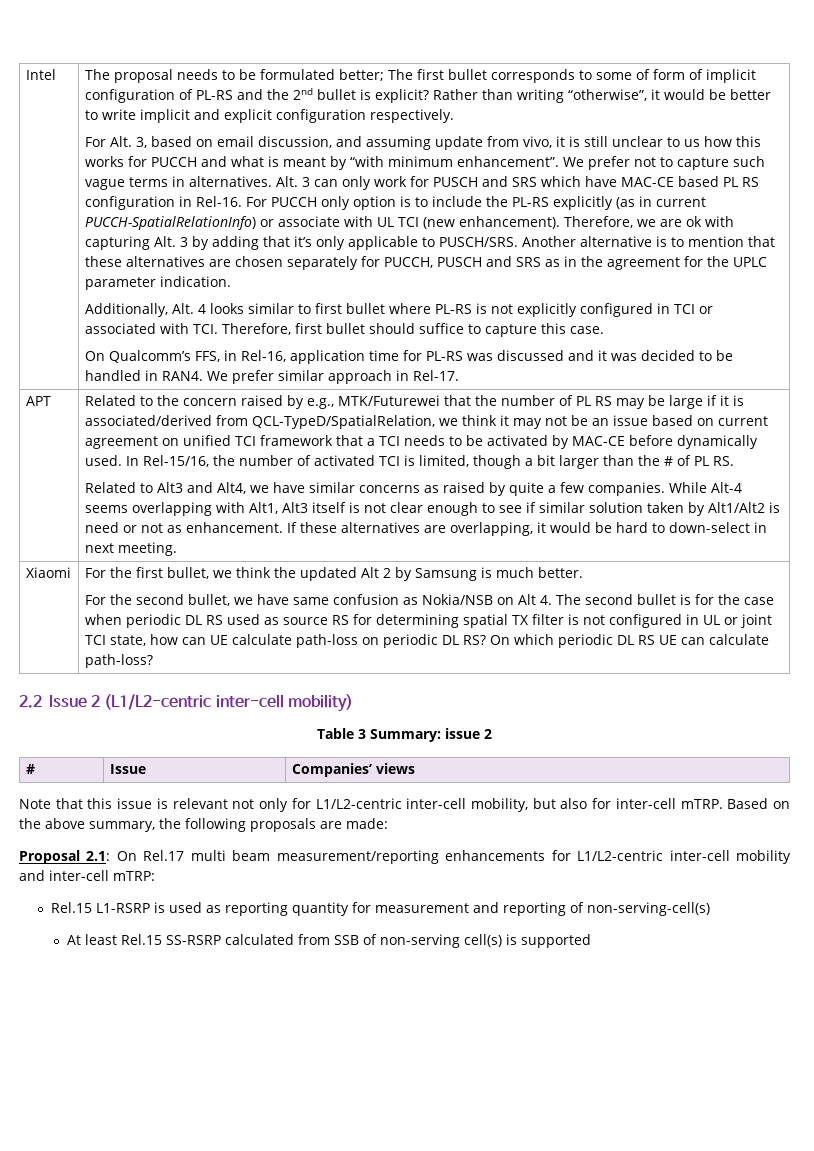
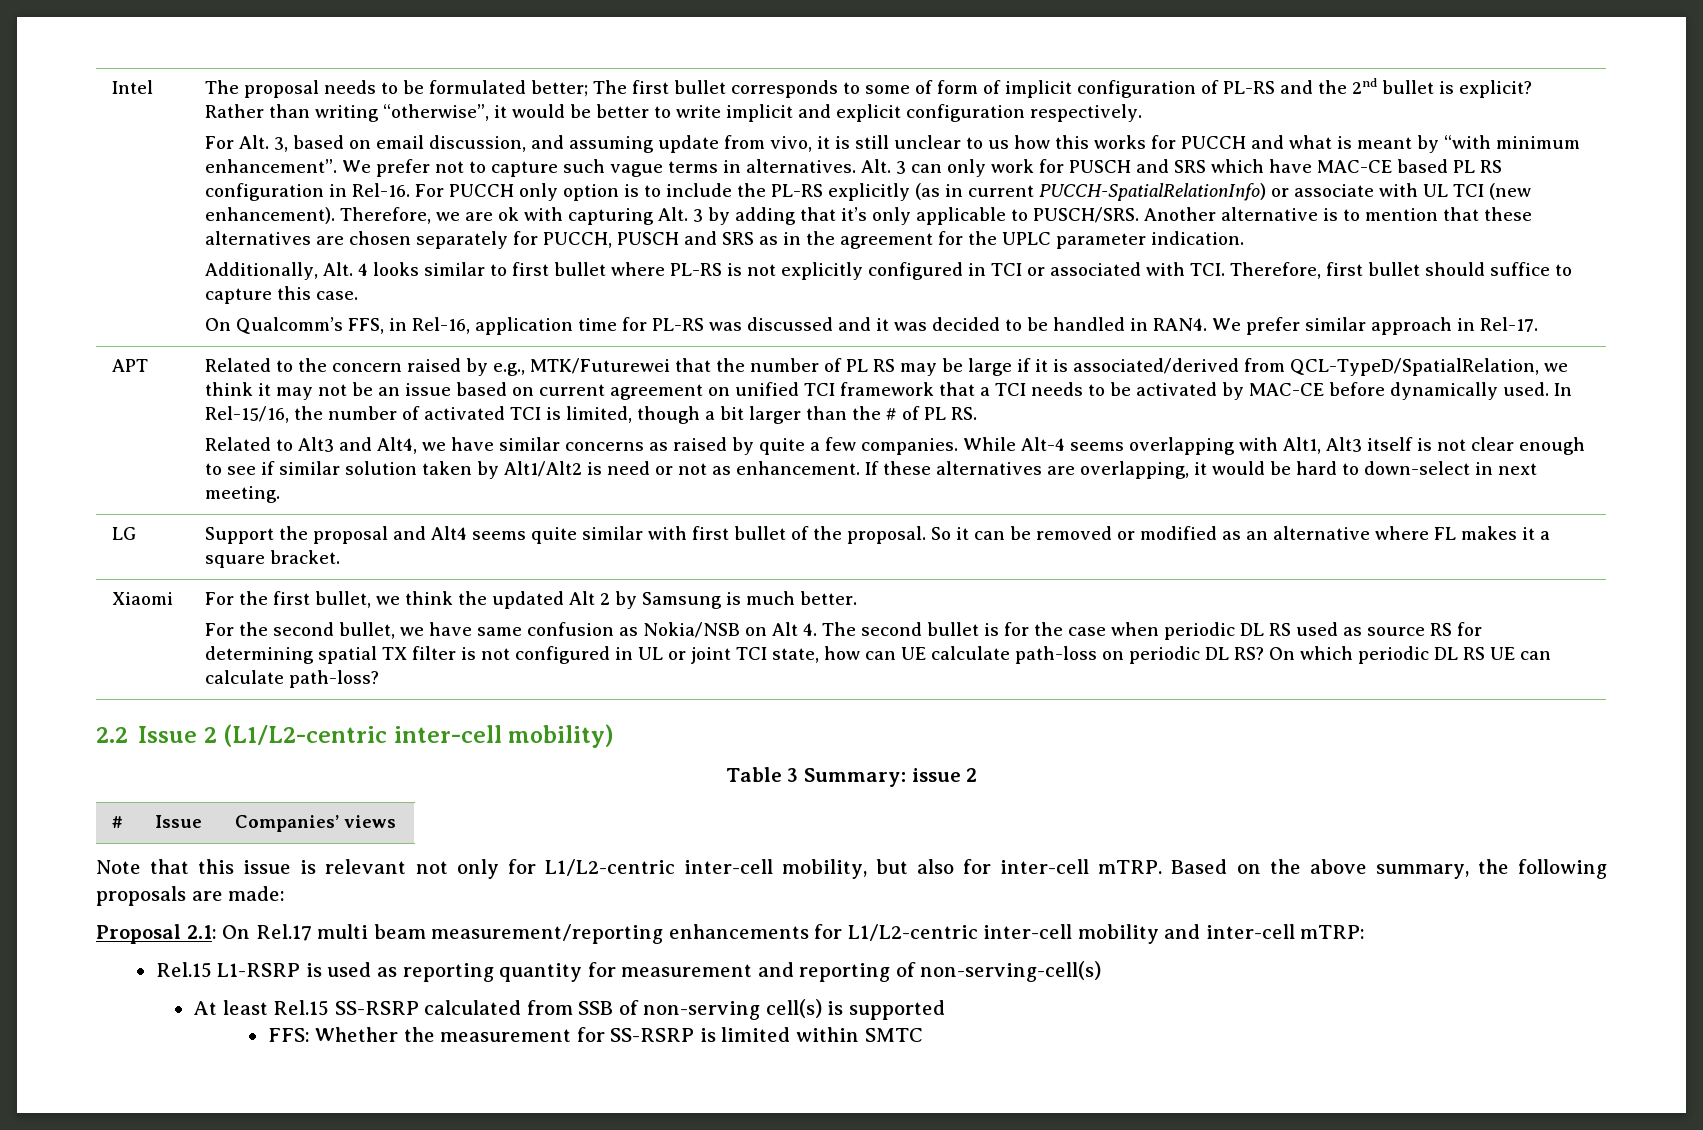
+ LG | Support the proposal and Alt4 seems quite similar with first bullet of the proposal. So it can be removed or modified as an alternative where FL makes it a square bracket.
+ FFS: Whether the measurement for SS-RSRP is limited within SMTC

